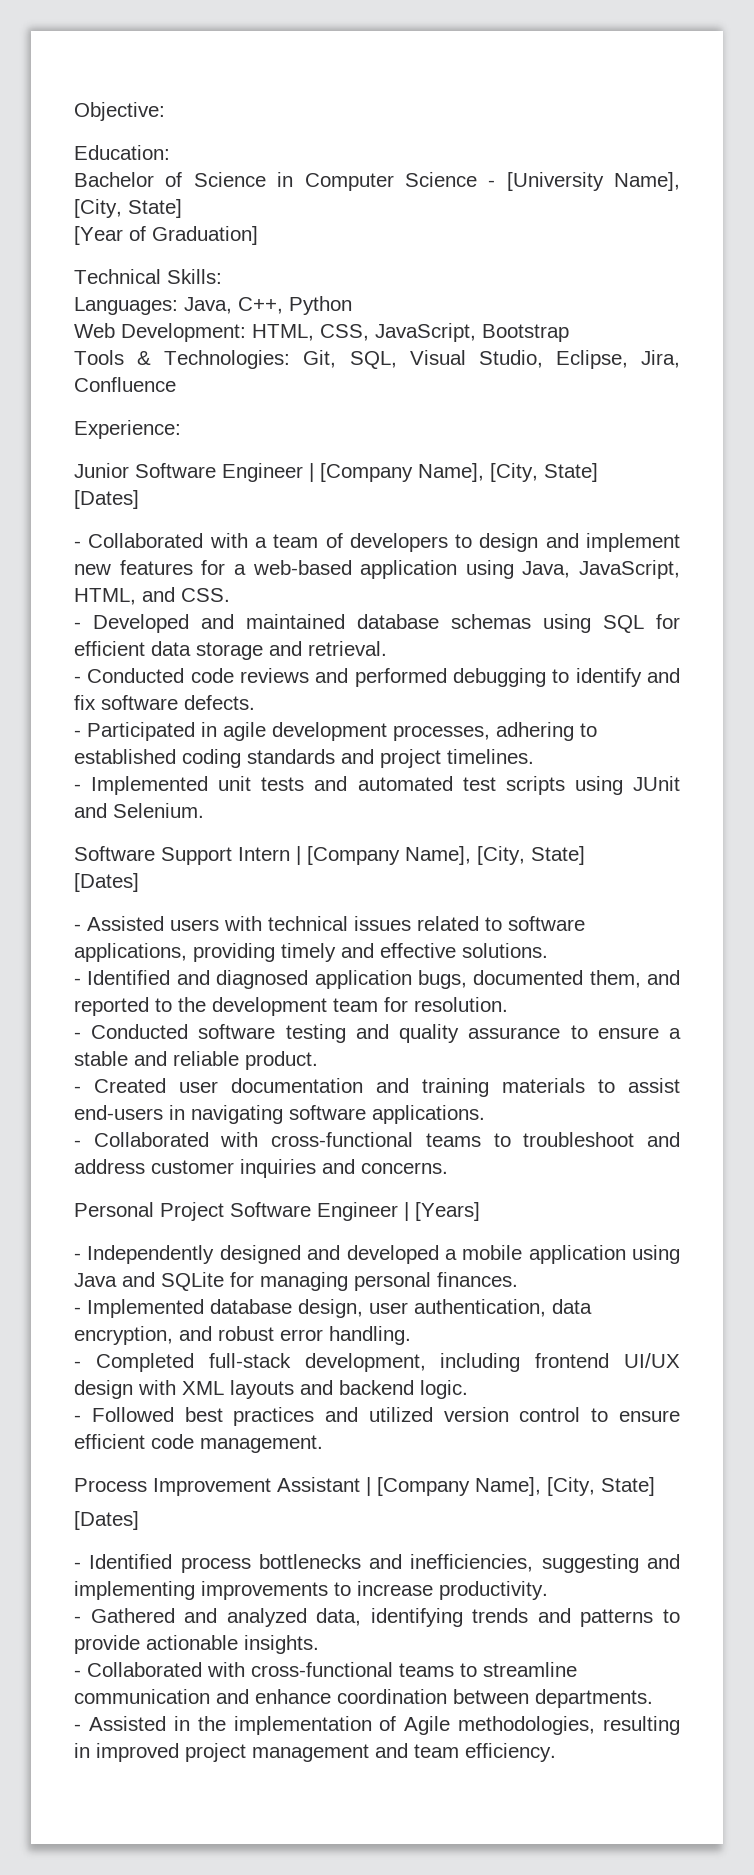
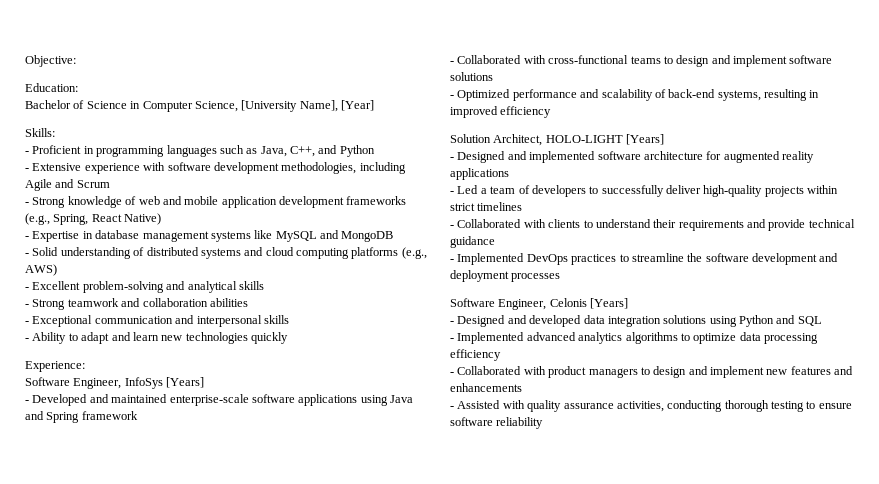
- Bachelor of Science in Computer Science - [University Name], [City, State]
- [Year of Graduation]
- Technical Skills:
- Languages: Java, C++, Python
+ Bachelor of Science in Computer Science, [University Name], [Year]
+ Skills:
+ - Proficient in programming languages such as Java, C++, and Python
- Web Development: HTML, CSS, JavaScript, Bootstrap
- Tools & Technologies: Git, SQL, Visual Studio, Eclipse, Jira, Confluence
+ - Extensive experience with software development methodologies, including Agile and Scrum
+ - Strong knowledge of web and mobile application development frameworks (e.g., Spring, React Native)
+ - Expertise in database management systems like MySQL and MongoDB
+ - Solid understanding of distributed systems and cloud computing platforms (e.g., AWS)
+ - Excellent problem-solving and analytical skills
+ - Strong teamwork and collaboration abilities
+ - Exceptional communication and interpersonal skills
+ - Ability to adapt and learn new technologies quickly
  Experience:
- Junior Software Engineer | [Company Name], [City, State]
- [Dates]
- - Collaborated with a team of developers to design and implement new features for a web-based application using Java, JavaScript, HTML, and CSS.
- - Developed and maintained database schemas using SQL for efficient data storage and retrieval.
- - Conducted code reviews and performed debugging to identify and fix software defects.
- - Participated in agile development processes, adhering to established coding standards and project timelines.
- - Implemented unit tests and automated test scripts using JUnit and Selenium.
- Software Support Intern | [Company Name], [City, State]
- [Dates]
- - Assisted users with technical issues related to software applications, providing timely and effective solutions.
- - Identified and diagnosed application bugs, documented them, and reported to the development team for resolution.
- - Conducted software testing and quality assurance to ensure a stable and reliable product.
- - Created user documentation and training materials to assist end-users in navigating software applications.
- - Collaborated with cross-functional teams to troubleshoot and address customer inquiries and concerns.
- Personal Project Software Engineer | [Years]
- - Independently designed and developed a mobile application using Java and SQLite for managing personal finances.
- - Implemented database design, user authentication, data encryption, and robust error handling.
- - Completed full-stack development, including frontend UI/UX design with XML layouts and backend logic.
- - Followed best practices and utilized version control to ensure efficient code management.
- Process Improvement Assistant | [Company Name], [City, State]
- [Dates]
- - Identified process bottlenecks and inefficiencies, suggesting and implementing improvements to increase productivity.
- - Gathered and analyzed data, identifying trends and patterns to provide actionable insights.
- - Collaborated with cross-functional teams to streamline communication and enhance coordination between departments.
- - Assisted in the implementation of Agile methodologies, resulting in improved project management and team efficiency.
+ Software Engineer, InfoSys [Years]
+ - Developed and maintained enterprise-scale software applications using Java and Spring framework
+ - Collaborated with cross-functional teams to design and implement software solutions
+ - Optimized performance and scalability of back-end systems, resulting in improved efficiency
+ Solution Architect, HOLO-LIGHT [Years]
+ - Designed and implemented software architecture for augmented reality applications
+ - Led a team of developers to successfully deliver high-quality projects within strict timelines
+ - Collaborated with clients to understand their requirements and provide technical guidance
+ - Implemented DevOps practices to streamline the software development and deployment processes
+ Software Engineer, Celonis [Years]
+ - Designed and developed data integration solutions using Python and SQL
+ - Implemented advanced analytics algorithms to optimize data processing efficiency
+ - Collaborated with product managers to design and implement new features and enhancements
+ - Assisted with quality assurance activities, conducting thorough testing to ensure software reliability

